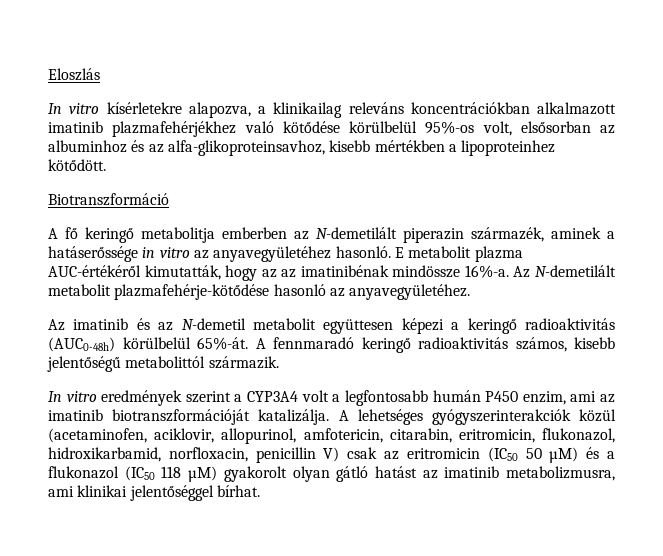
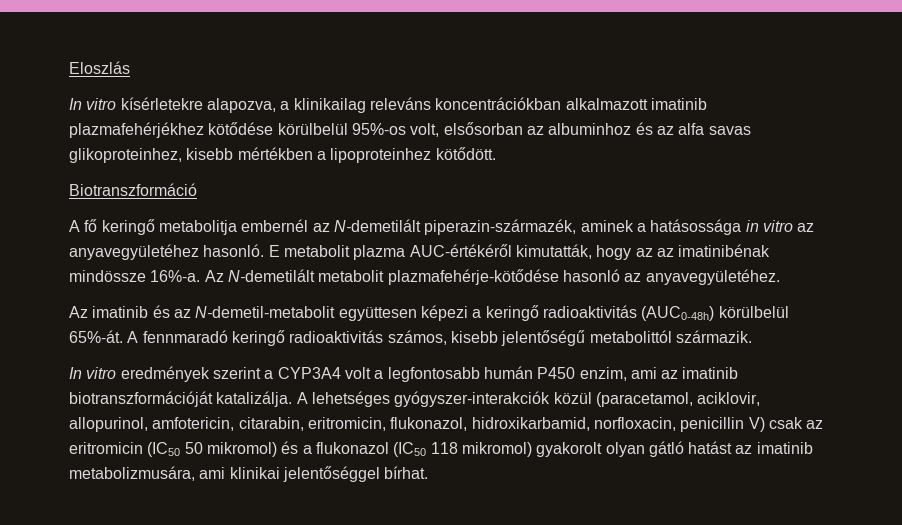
- In vitro kísérletekre alapozva, a klinikailag releváns koncentrációkban alkalmazott imatinib plazmafehérjékhez való kötődése körülbelül 95%-os volt, elsősorban az albuminhoz és az alfa-glikoproteinsavhoz, kisebb mértékben a lipoproteinhez kötődött.
+ In vitro kísérletekre alapozva, a klinikailag releváns koncentrációkban alkalmazott imatinib plazmafehérjékhez kötődése körülbelül 95%-os volt, elsősorban az albuminhoz és az alfa savas glikoproteinhez, kisebb mértékben a lipoproteinhez kötődött.
- A fő keringő metabolitja emberben az N-demetilált piperazin származék, aminek a hatáserőssége in vitro az anyavegyületéhez hasonló.
+ A fő keringő metabolitja embernél az N-demetilált piperazin-származék, aminek a hatásossága in vitro az anyavegyületéhez hasonló.
- Az imatinib és az N-demetil metabolit együttesen képezi a keringő radioaktivitás (AUC0-48h) körülbelül 65%-át.
+ Az imatinib és az N-demetil-metabolit együttesen képezi a keringő radioaktivitás (AUC0-48h) körülbelül 65%-át.
- A lehetséges gyógyszerinterakciók közül (acetaminofen, aciklovir, allopurinol, amfotericin, citarabin, eritromicin, flukonazol, hidroxikarbamid, norfloxacin, penicillin V) csak az eritromicin (IC50 50 µM) és a flukonazol (IC50 118 µM) gyakorolt olyan gátló hatást az imatinib metabolizmusra, ami klinikai jelentőséggel bírhat.
+ A lehetséges gyógyszer-interakciók közül (paracetamol, aciklovir, allopurinol, amfotericin, citarabin, eritromicin, flukonazol, hidroxikarbamid, norfloxacin, penicillin V) csak az eritromicin (IC50 50 mikromol) és a flukonazol (IC50 118 mikromol) gyakorolt olyan gátló hatást az imatinib metabolizmusára, ami klinikai jelentőséggel bírhat.

